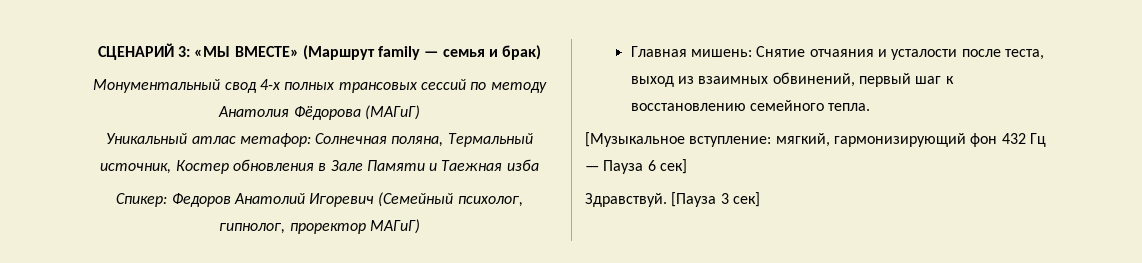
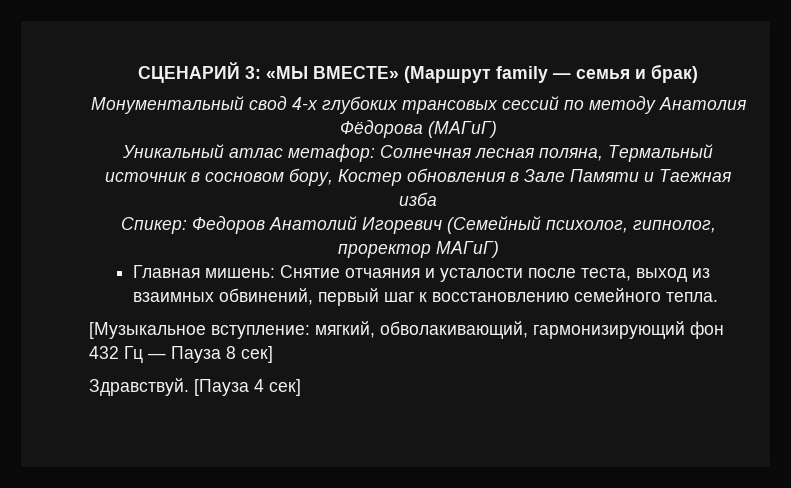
- Монументальный свод 4-х полных трансовых сессий по методу Анатолия Фёдорова (МАГиГ)
+ Монументальный свод 4-х глубоких трансовых сессий по методу Анатолия Фёдорова (МАГиГ)
- Уникальный атлас метафор: Солнечная поляна, Термальный источник, Костер обновления в Зале Памяти и Таежная изба
+ Уникальный атлас метафор: Солнечная лесная поляна, Термальный источник в сосновом бору, Костер обновления в Зале Памяти и Таежная изба
- [Музыкальное вступление: мягкий, гармонизирующий фон 432 Гц — Пауза 6 сек]
+ [Музыкальное вступление: мягкий, обволакивающий, гармонизирующий фон 432 Гц — Пауза 8 сек]
- [Пауза 3 сек]
+ [Пауза 4 сек]

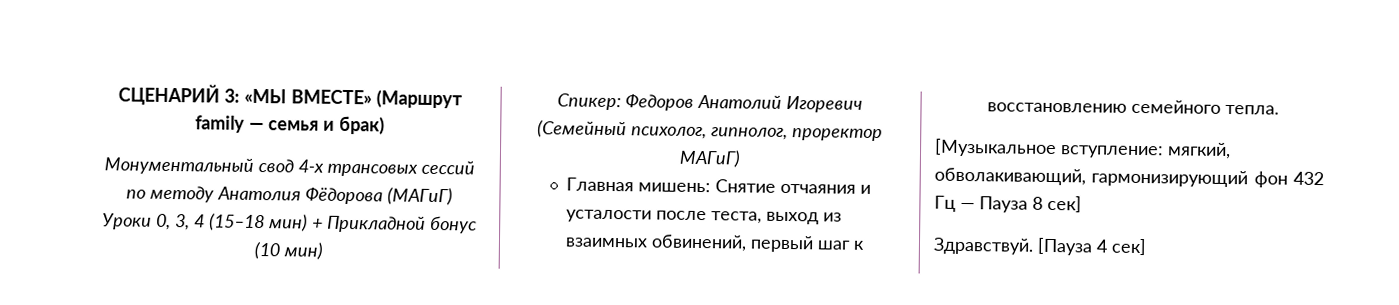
- Монументальный свод 4-х глубоких трансовых сессий по методу Анатолия Фёдорова (МАГиГ)
+ Монументальный свод 4-х трансовых сессий по методу Анатолия Фёдорова (МАГиГ)
- Уникальный атлас метафор: Солнечная лесная поляна, Термальный источник в сосновом бору, Костер обновления в Зале Памяти и Таежная изба
+ Уроки 0, 3, 4 (15–18 мин) + Прикладной бонус (10 мин)

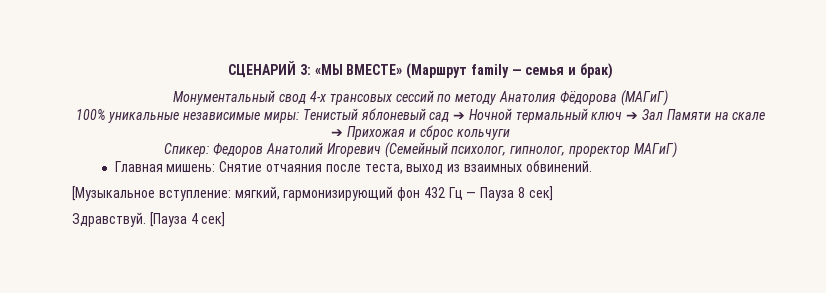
- Уроки 0, 3, 4 (15–18 мин) + Прикладной бонус (10 мин)
+ 100% уникальные независимые миры: Тенистый яблоневый сад ➔ Ночной термальный ключ ➔ Зал Памяти на скале ➔ Прихожая и сброс кольчуги
- Главная мишень: Снятие отчаяния и усталости после теста, выход из взаимных обвинений, первый шаг к восстановлению семейного тепла.
+ Главная мишень: Снятие отчаяния после теста, выход из взаимных обвинений.
- [Музыкальное вступление: мягкий, обволакивающий, гармонизирующий фон 432 Гц — Пауза 8 сек]
+ [Музыкальное вступление: мягкий, гармонизирующий фон 432 Гц — Пауза 8 сек]

